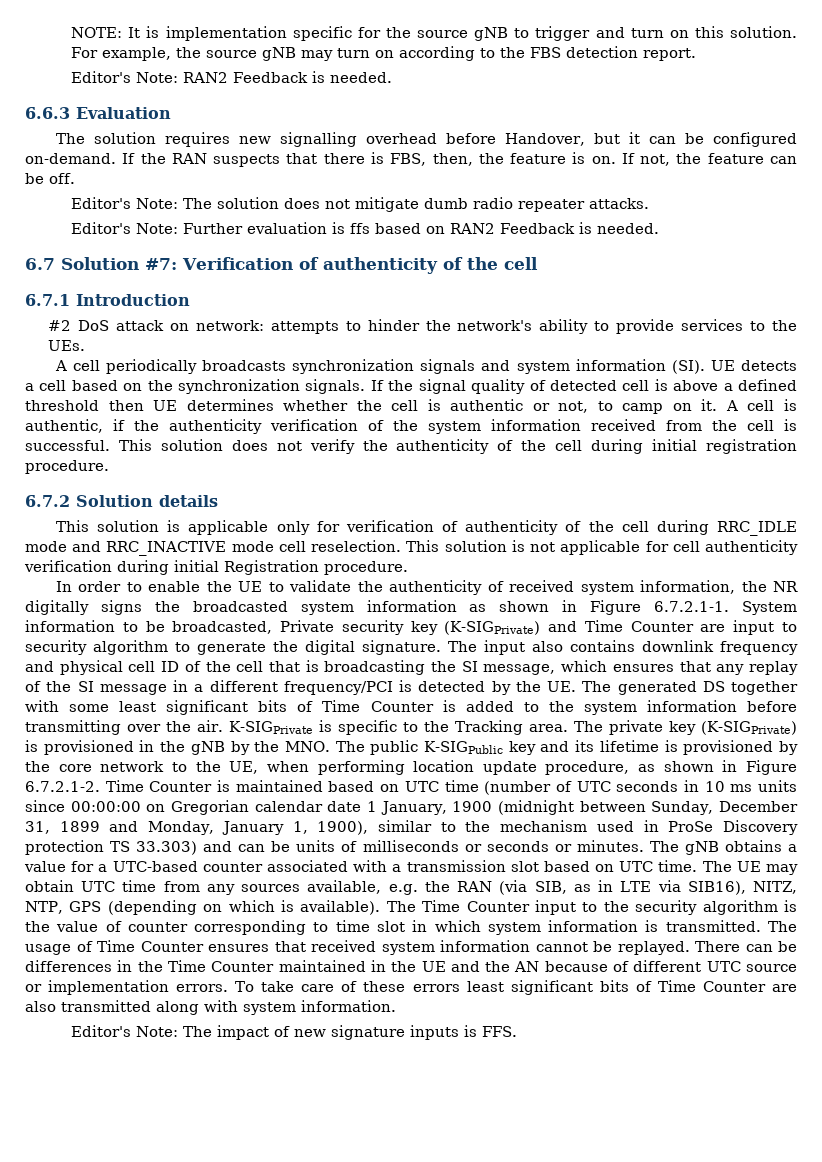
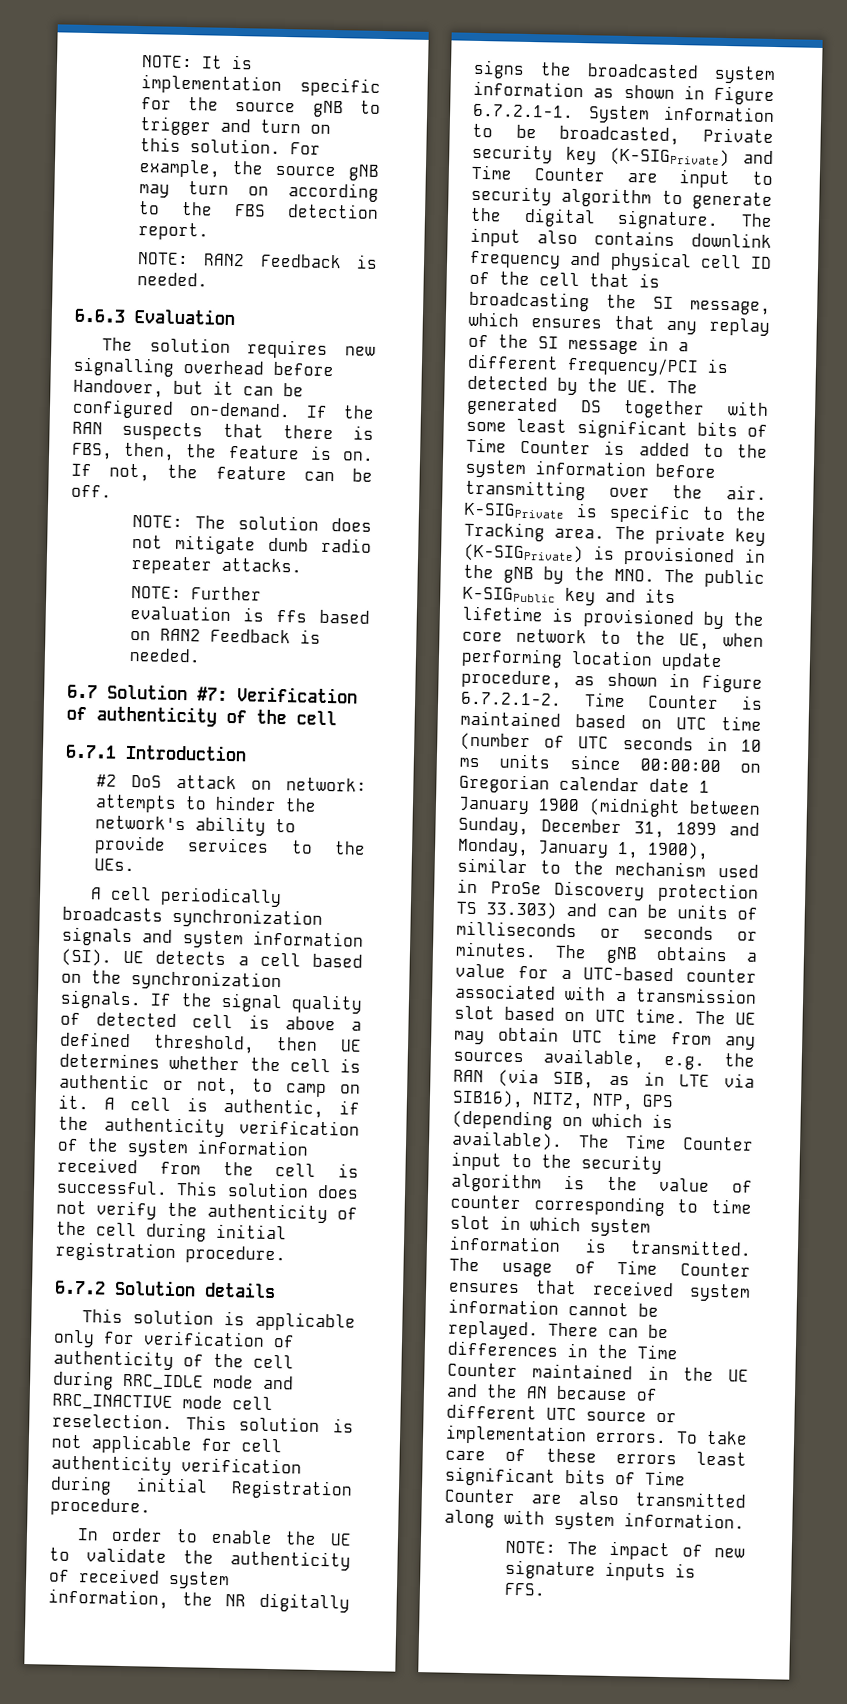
- Editor's Note: RAN2 Feedback is needed.
+ NOTE: RAN2 Feedback is needed.
- Editor's Note: The solution does not mitigate dumb radio repeater attacks.
+ NOTE: The solution does not mitigate dumb radio repeater attacks.
- Editor's Note: Further evaluation is ffs based on RAN2 Feedback is needed.
+ NOTE: Further evaluation is ffs based on RAN2 Feedback is needed.
- If the signal quality of detected cell is above a defined threshold then UE determines whether the cell is authentic or not, to camp on it.
+ If the signal quality of detected cell is above a defined threshold, then UE determines whether the cell is authentic or not, to camp on it.
- The private key (K-SIGPrivate) is provisioned in the gNB by the MNO. The public K-SIGPublic key and its lifetime is provisioned by the core network to the UE, when performing location update procedure, as shown in Figure 6.7.2.1-2. Time Counter is maintained based on UTC time (number of UTC seconds in 10 ms units since 00:00:00 on Gregorian calendar date 1 January, 1900 (midnight between Sunday, December 31, 1899 and Monday, January 1, 1900), similar to the mechanism used in ProSe Discovery protection TS 33.303) and can be units of milliseconds or seconds or minutes.
+ The private key (K-SIGPrivate) is provisioned in the gNB by the MNO. The public K-SIGPublic key and its lifetime is provisioned by the core network to the UE, when performing location update procedure, as shown in Figure 6.7.2.1-2. Time Counter is maintained based on UTC time (number of UTC seconds in 10 ms units since 00:00:00 on Gregorian calendar date 1 January 1900 (midnight between Sunday, December 31, 1899 and Monday, January 1, 1900), similar to the mechanism used in ProSe Discovery protection TS 33.303) and can be units of milliseconds or seconds or minutes.
- Editor's Note: The impact of new signature inputs is FFS.
+ NOTE: The impact of new signature inputs is FFS.

